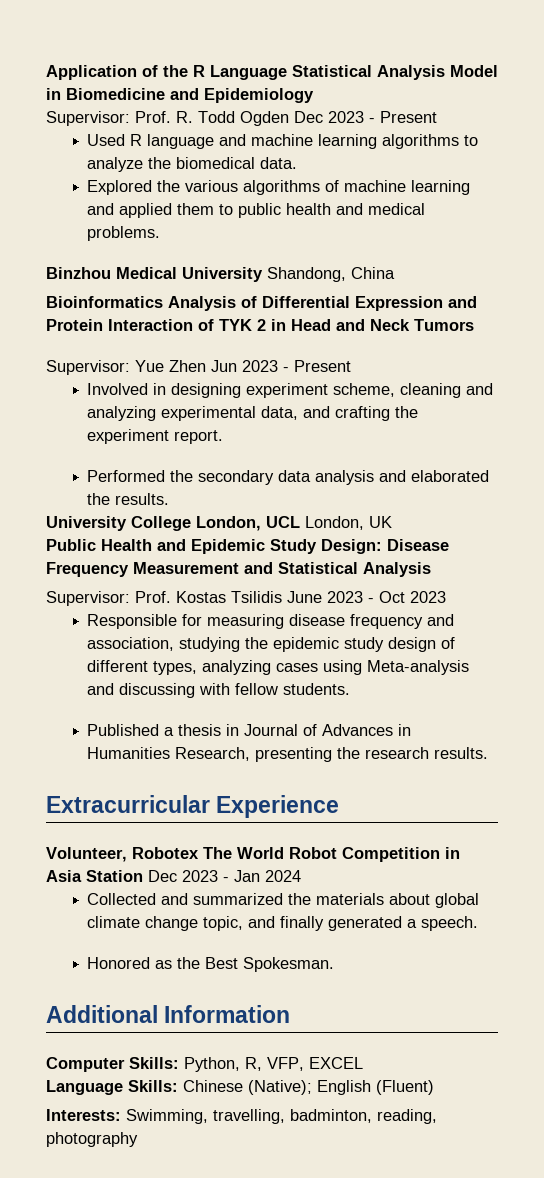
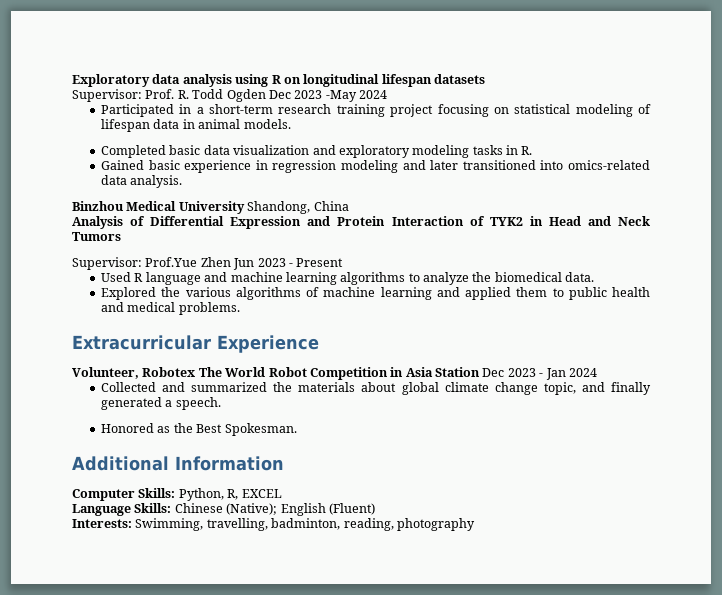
- Application of the R Language Statistical Analysis Model in Biomedicine and Epidemiology
+ Exploratory data analysis using R on longitudinal lifespan datasets
- Supervisor: Prof. R. Todd Ogden Dec 2023 - Present
+ Supervisor: Prof. R. Todd Ogden Dec 2023 -May 2024
+ Participated in a short-term research training project focusing on statistical modeling of lifespan data in animal models.
+ Completed basic data visualization and exploratory modeling tasks in R.
+ Gained basic experience in regression modeling and later transitioned into omics-related data analysis.
+ Binzhou Medical University Shandong, China
+ Analysis of Differential Expression and Protein Interaction of TYK2 in Head and Neck Tumors
+ Supervisor: Prof.Yue Zhen Jun 2023 - Present
- Binzhou Medical University Shandong, China
- Bioinformatics Analysis of Differential Expression and Protein Interaction of TYK 2 in Head and Neck Tumors
- Supervisor: Yue Zhen Jun 2023 - Present
- Involved in designing experiment scheme, cleaning and analyzing experimental data, and crafting the experiment report.
- Performed the secondary data analysis and elaborated the results.
- University College London, UCL London, UK
- Public Health and Epidemic Study Design: Disease Frequency Measurement and Statistical Analysis
- Supervisor: Prof. Kostas Tsilidis June 2023 - Oct 2023
- Responsible for measuring disease frequency and association, studying the epidemic study design of different types, analyzing cases using Meta-analysis and discussing with fellow students.
- Published a thesis in Journal of Advances in Humanities Research, presenting the research results.
- Computer Skills: Python, R, VFP, EXCEL
+ Computer Skills: Python, R, EXCEL

